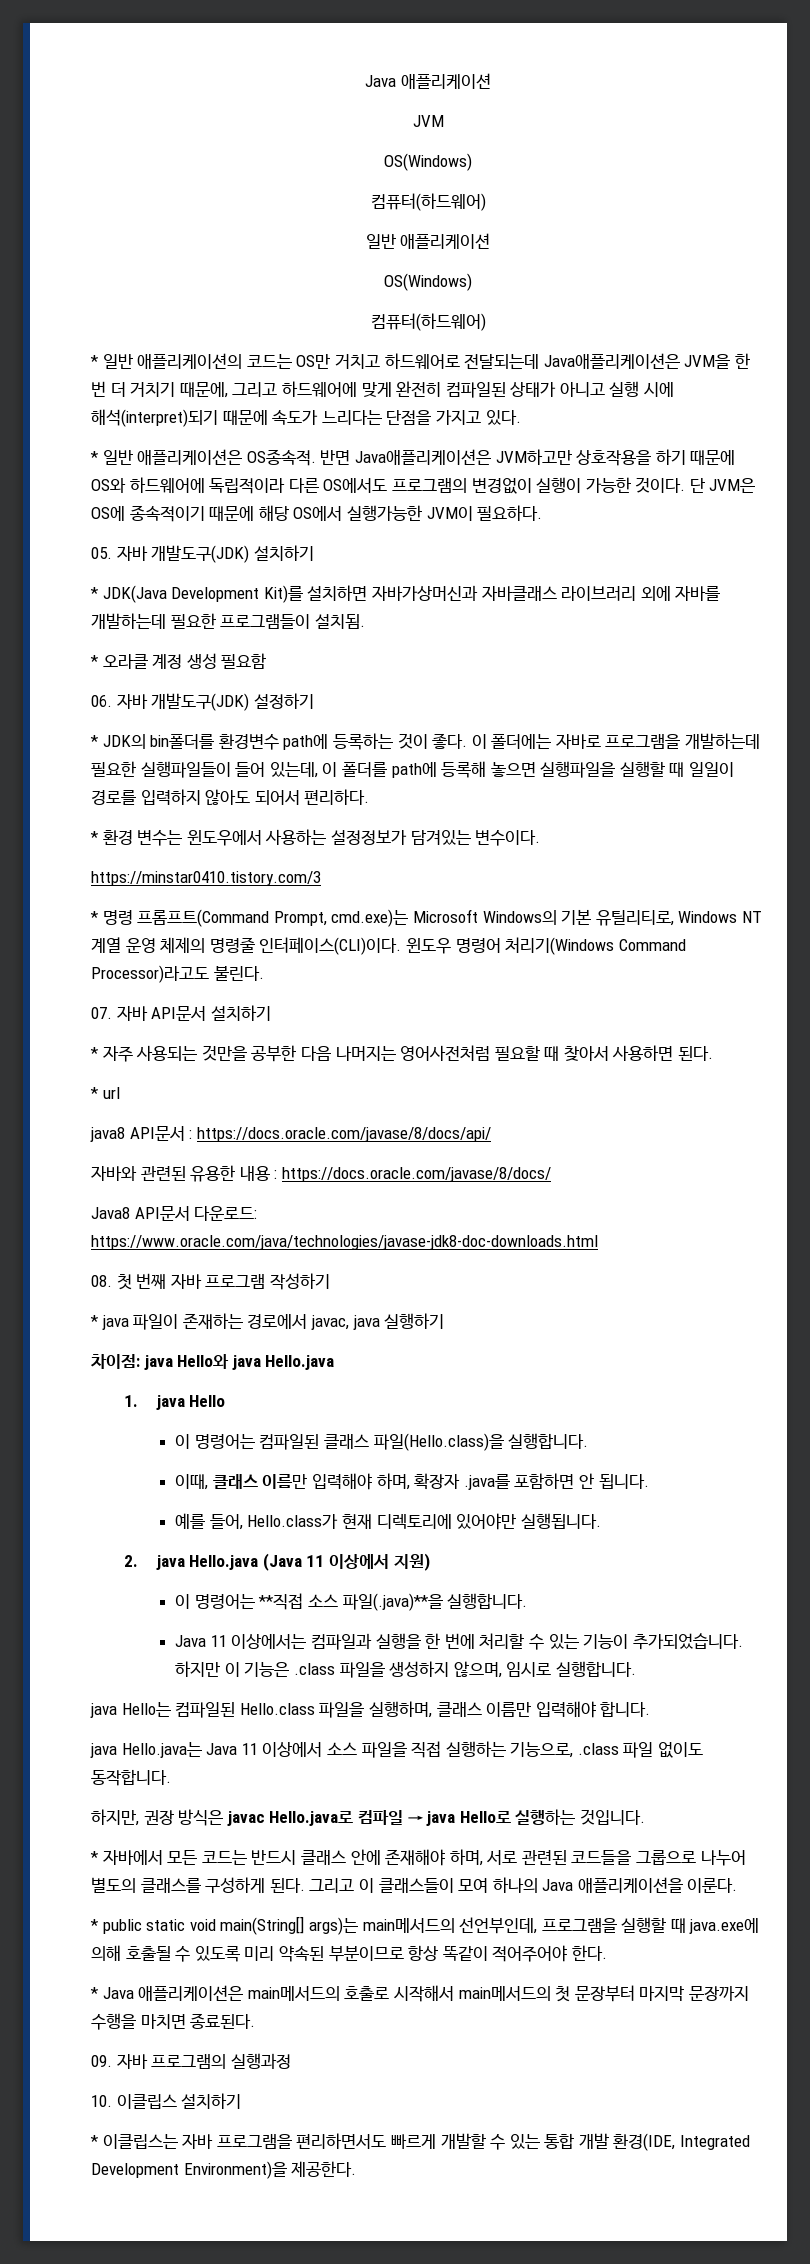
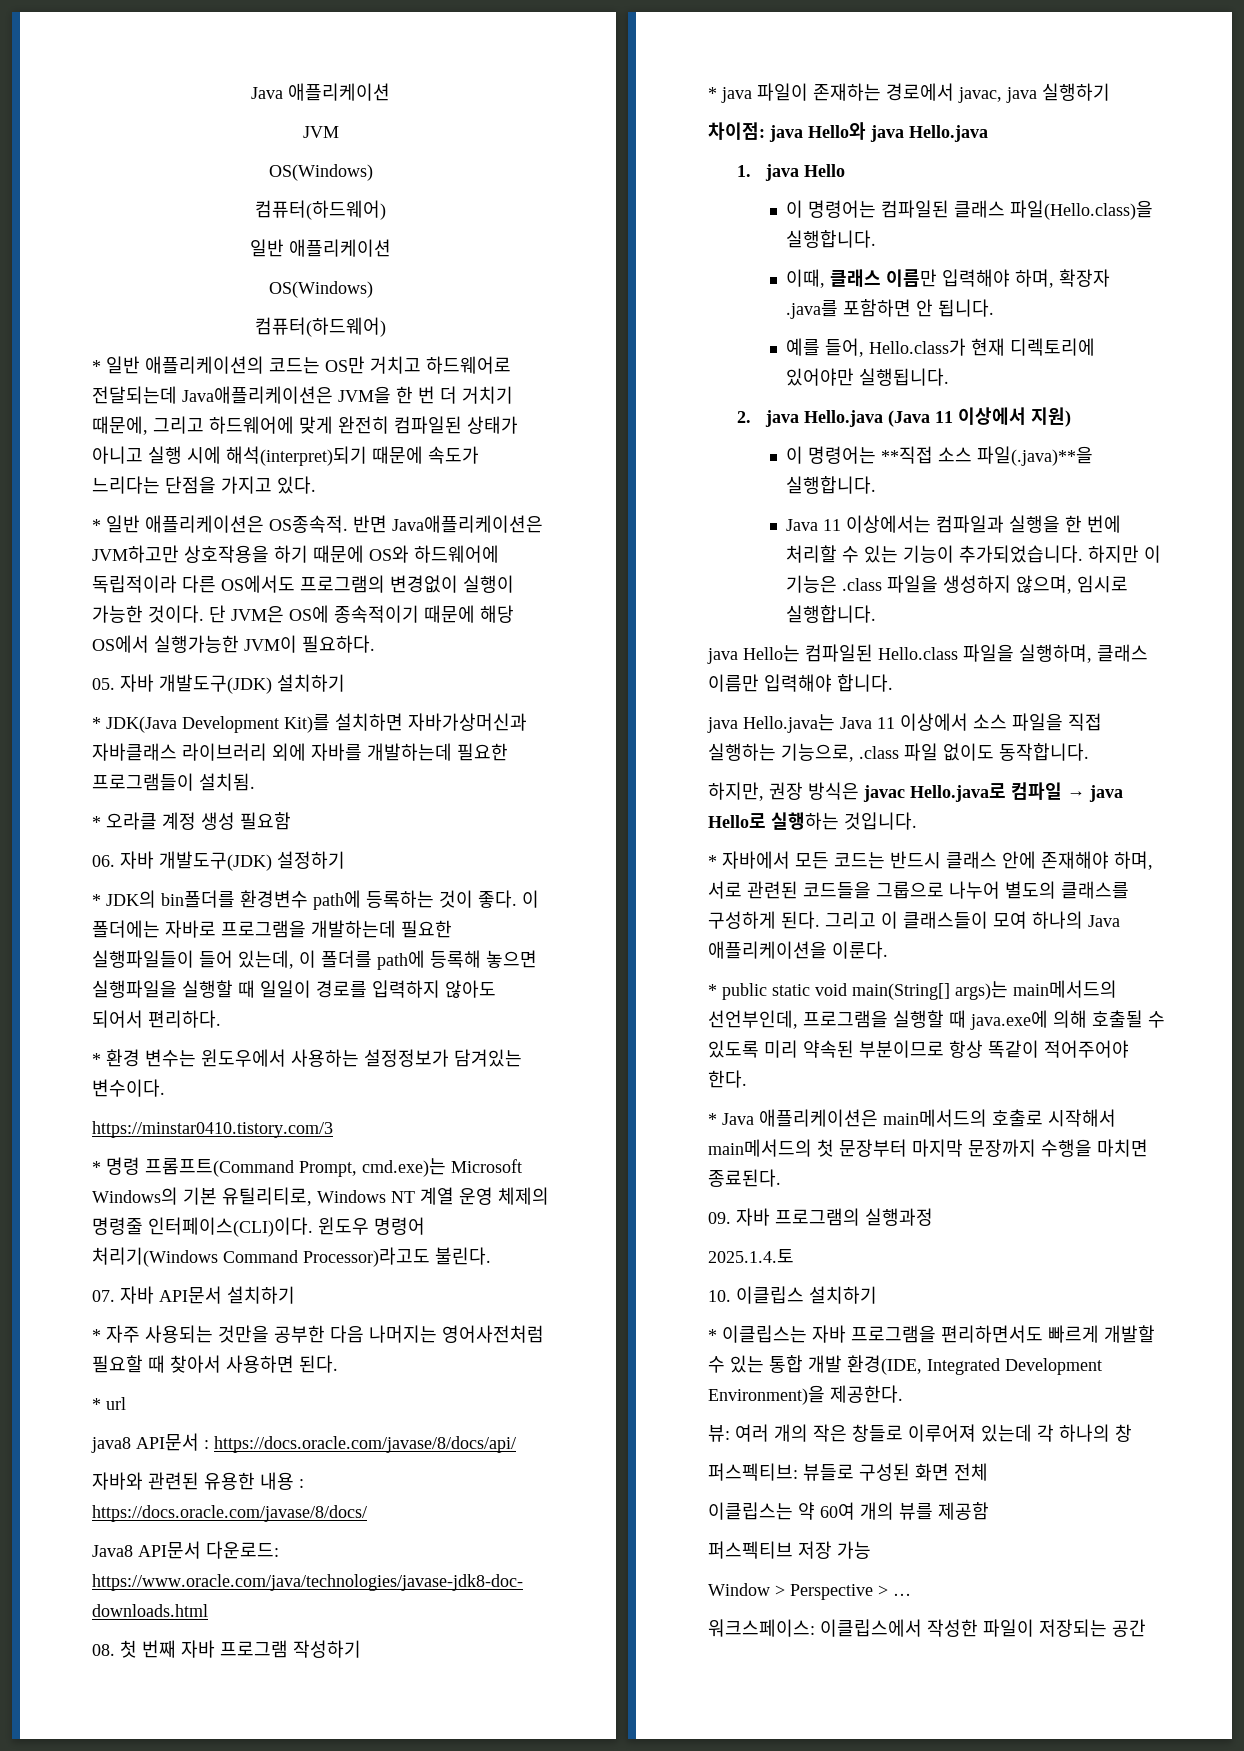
+ 2025.1.4.토
+ 뷰: 여러 개의 작은 창들로 이루어져 있는데 각 하나의 창
+ 퍼스펙티브: 뷰들로 구성된 화면 전체
+ 이클립스는 약 60여 개의 뷰를 제공함
+ 퍼스펙티브 저장 가능
+ Window > Perspective > …
+ 워크스페이스: 이클립스에서 작성한 파일이 저장되는 공간

